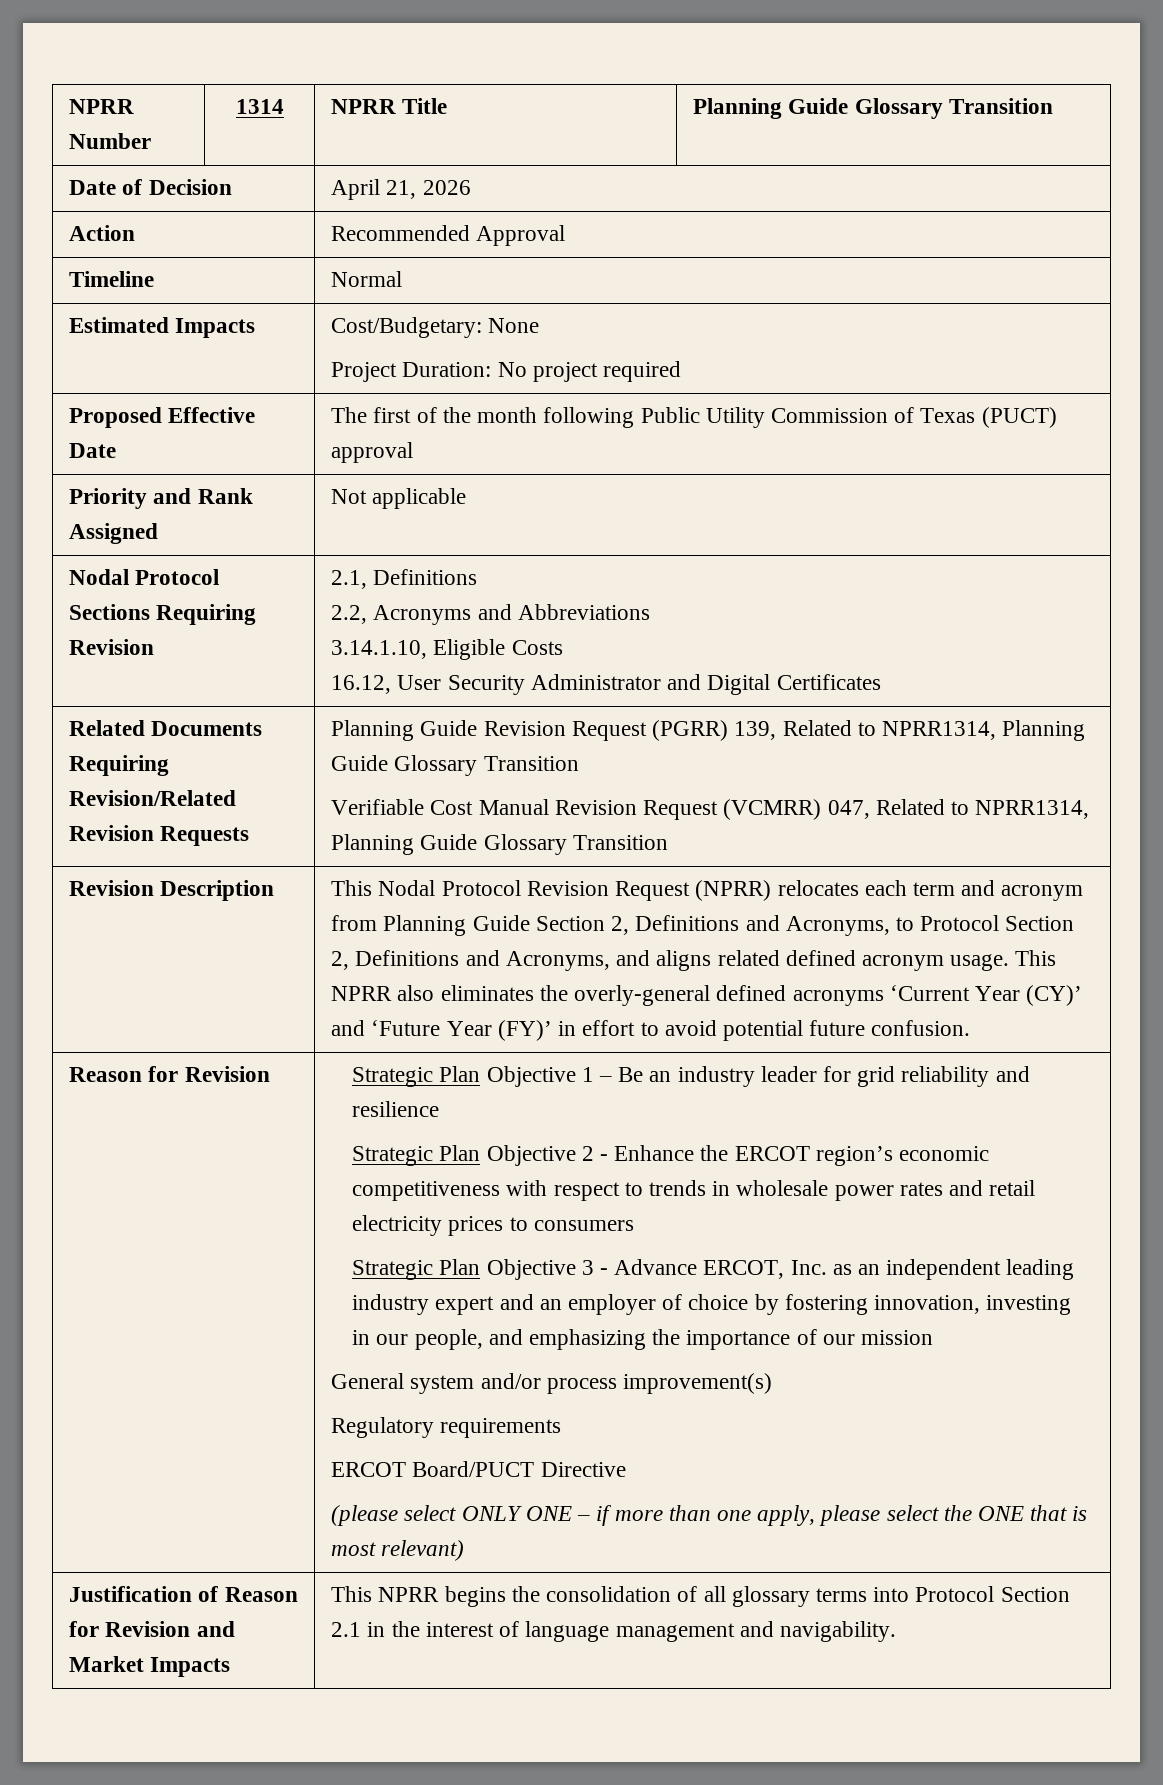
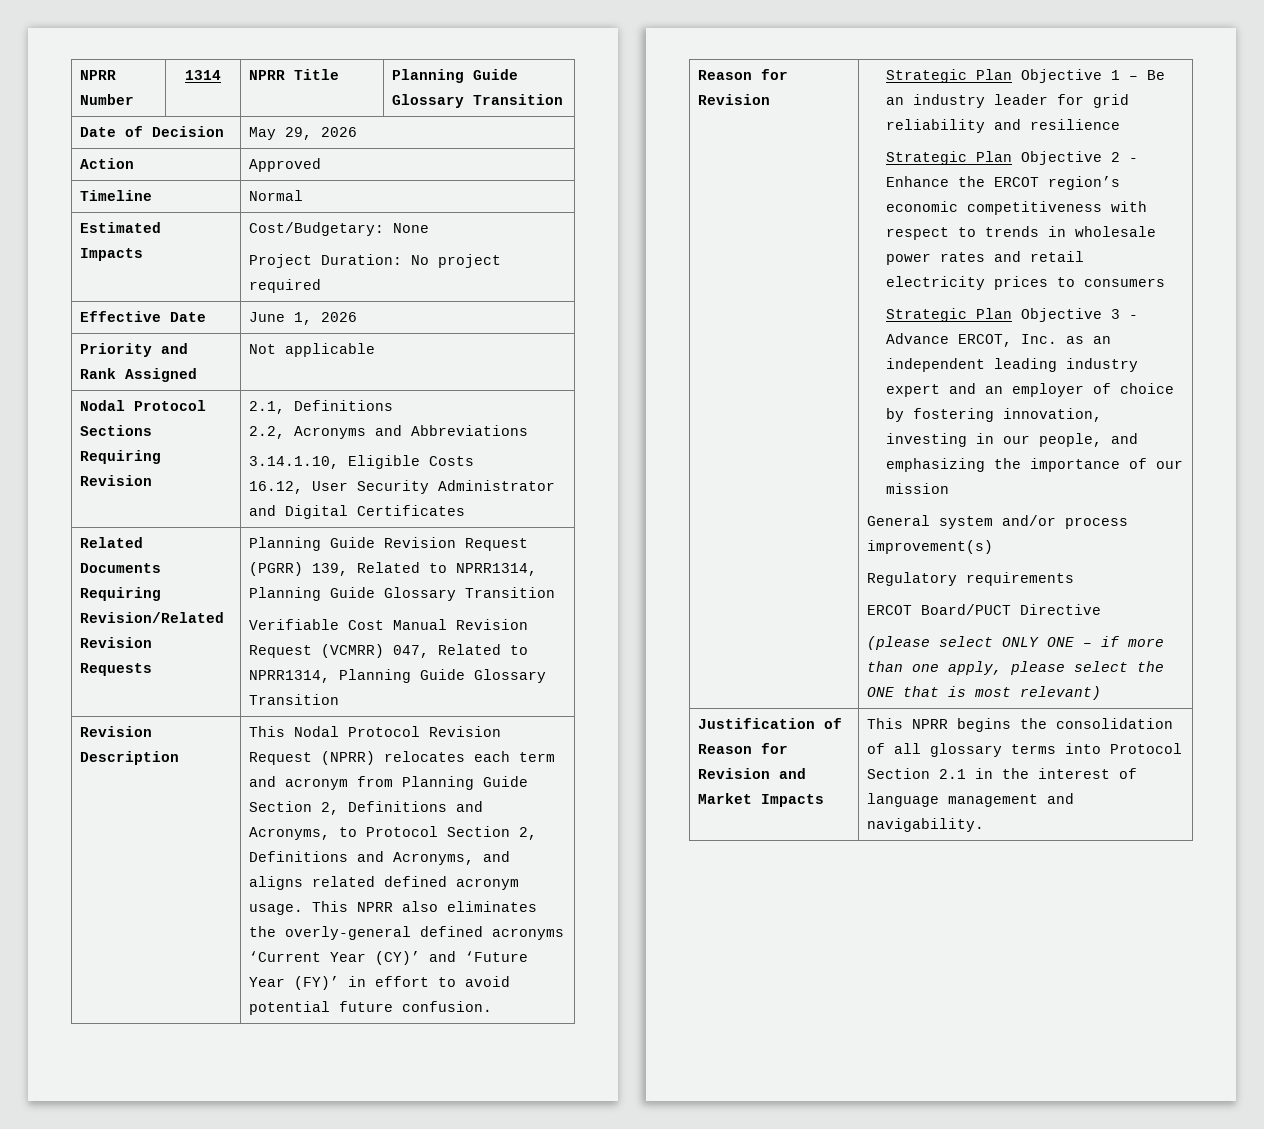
- Date of Decision | April 21, 2026
+ Date of Decision | May 29, 2026
- Action | Recommended Approval
+ Action | Approved
- Proposed Effective Date | The first of the month following Public Utility Commission of Texas (PUCT) approval
+ Effective Date | June 1, 2026

